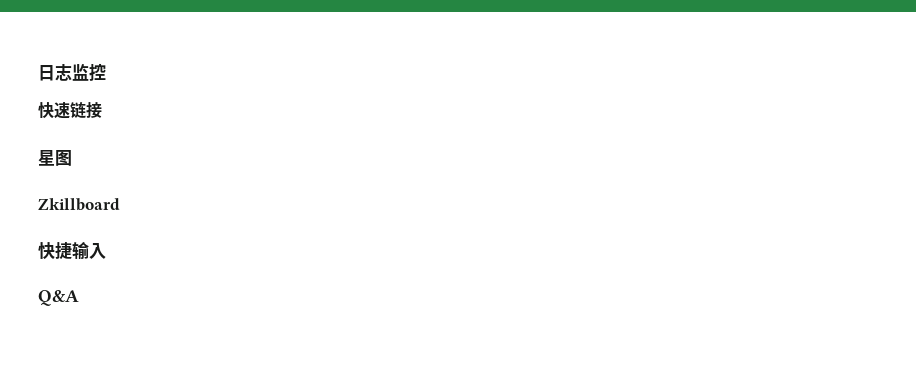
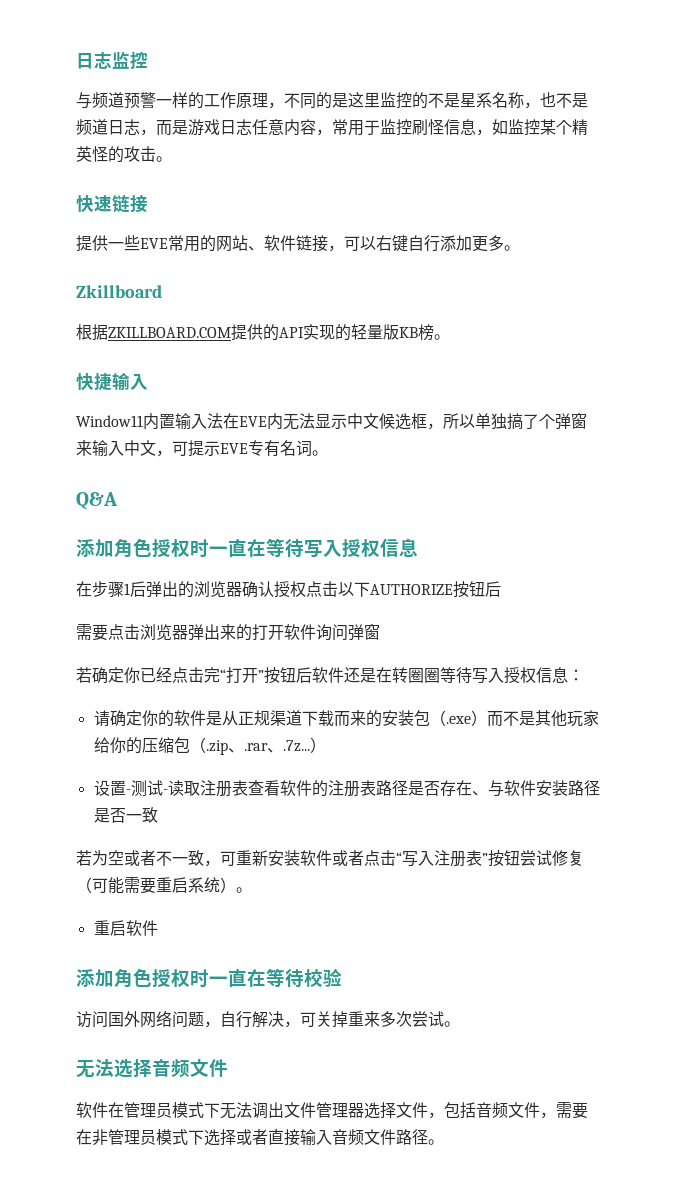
+ 与频道预警一样的工作原理，不同的是这里监控的不是星系名称，也不是频道日志，而是游戏日志任意内容，常用于监控刷怪信息，如监控某个精英怪的攻击。
  快速链接
- 星图
+ 提供一些EVE常用的网站、软件链接，可以右键自行添加更多。
  Zkillboard
+ 根据ZKILLBOARD.COM提供的API实现的轻量版KB榜。
  快捷输入
+ Window11内置输入法在EVE内无法显示中文候选框，所以单独搞了个弹窗来输入中文，可提示EVE专有名词。
  Q&A
+ 添加角色授权时一直在等待写入授权信息
+ 在步骤1后弹出的浏览器确认授权点击以下AUTHORIZE按钮后
+ 需要点击浏览器弹出来的打开软件询问弹窗
+ 若确定你已经点击完“打开”按钮后软件还是在转圈圈等待写入授权信息：
+ 请确定你的软件是从正规渠道下载而来的安装包（.exe）而不是其他玩家给你的压缩包（.zip、.rar、.7z...）
+ 设置-测试-读取注册表查看软件的注册表路径是否存在、与软件安装路径是否一致
+ 若为空或者不一致，可重新安装软件或者点击“写入注册表”按钮尝试修复（可能需要重启系统）。
+ 重启软件
+ 添加角色授权时一直在等待校验
+ 访问国外网络问题，自行解决，可关掉重来多次尝试。
+ 无法选择音频文件
+ 软件在管理员模式下无法调出文件管理器选择文件，包括音频文件，需要在非管理员模式下选择或者直接输入音频文件路径。

